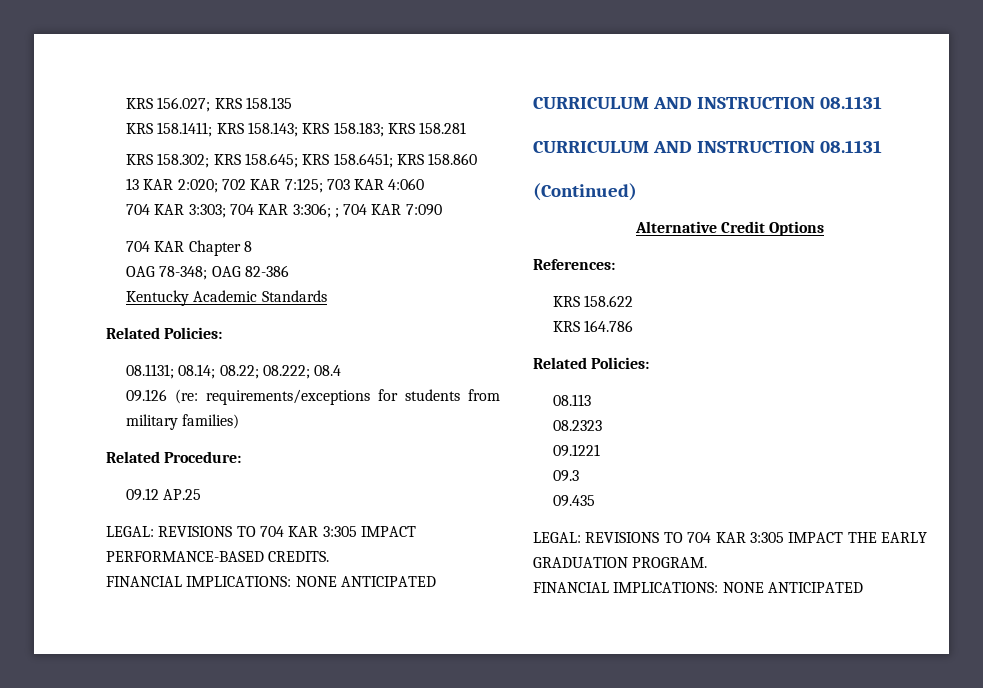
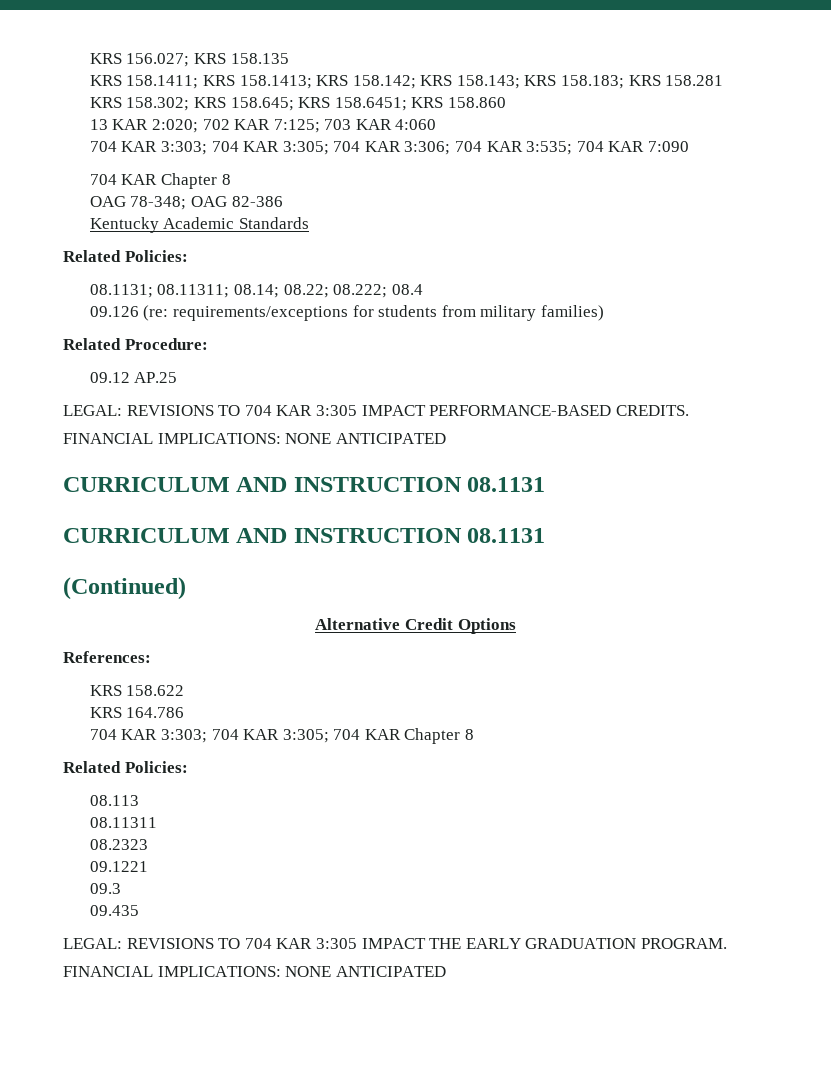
- KRS 158.1411; KRS 158.143; KRS 158.183; KRS 158.281
+ KRS 158.1411; KRS 158.1413; KRS 158.142; KRS 158.143; KRS 158.183; KRS 158.281
- 704 KAR 3:303; 704 KAR 3:306; ; 704 KAR 7:090
+ 704 KAR 3:303; 704 KAR 3:305; 704 KAR 3:306; 704 KAR 3:535; 704 KAR 7:090
- 08.1131; 08.14; 08.22; 08.222; 08.4
+ 08.1131; 08.11311; 08.14; 08.22; 08.222; 08.4
+ 704 KAR 3:303; 704 KAR 3:305; 704 KAR Chapter 8
+ 08.11311

